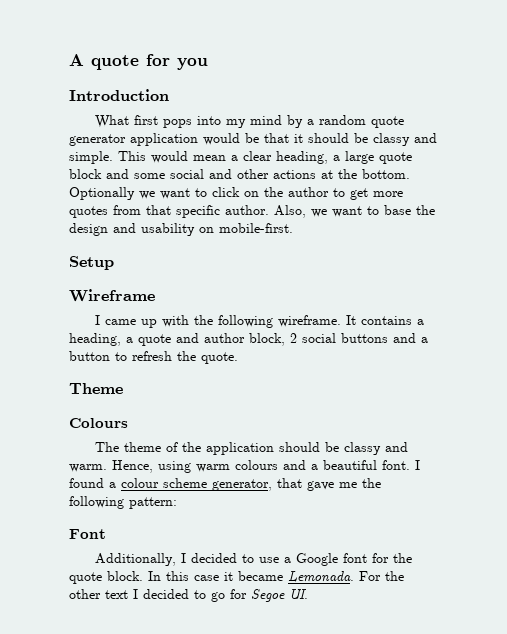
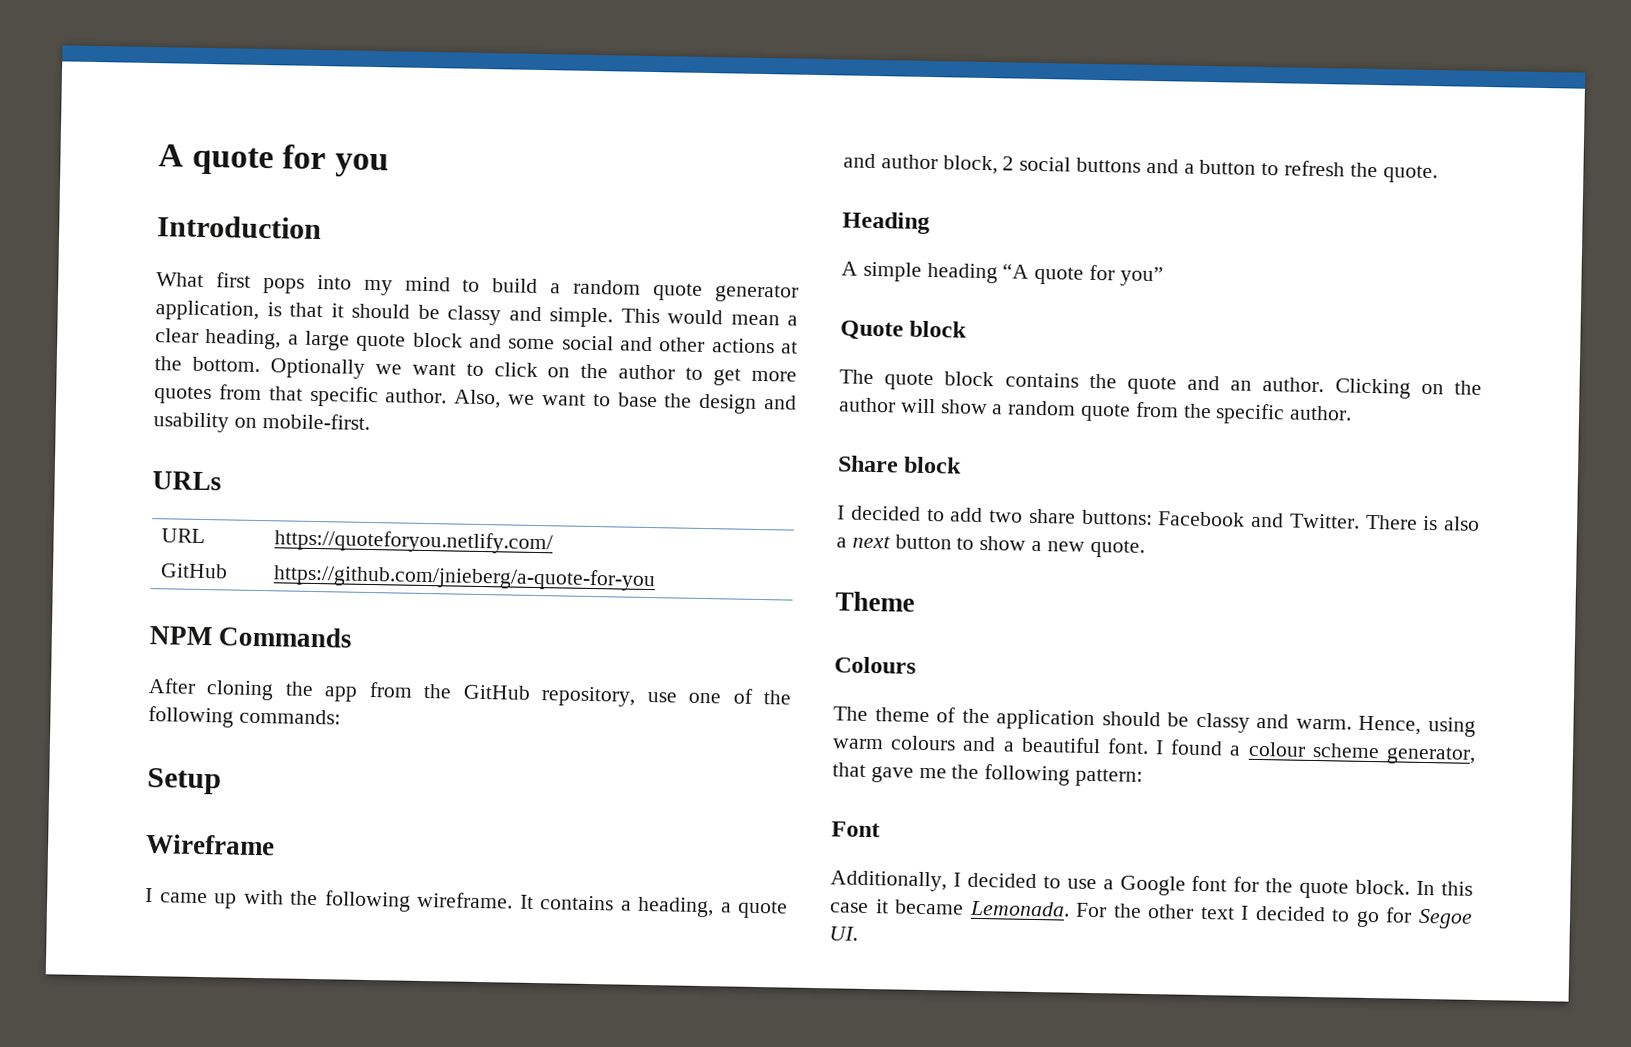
- What first pops into my mind by a random quote generator application would be that it should be classy and simple.
+ What first pops into my mind to build a random quote generator application, is that it should be classy and simple.
+ URLs
+ URL | https://quoteforyou.netlify.com/
+ GitHub | https://github.com/jnieberg/a-quote-for-you
+ NPM Commands
+ After cloning the app from the GitHub repository, use one of the following commands:
+ Heading
+ A simple heading “A quote for you”
+ Quote block
+ The quote block contains the quote and an author. Clicking on the author will show a random quote from the specific author.
+ Share block
+ I decided to add two share buttons: Facebook and Twitter. There is also a next button to show a new quote.

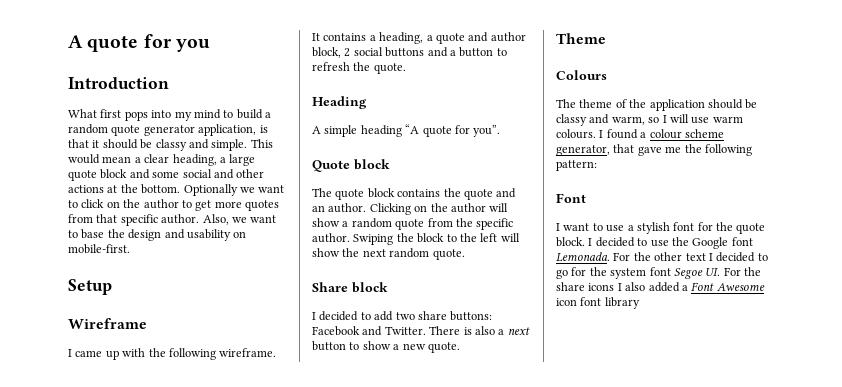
- URLs
- URL | https://quoteforyou.netlify.com/
- GitHub | https://github.com/jnieberg/a-quote-for-you
- NPM Commands
- After cloning the app from the GitHub repository, use one of the following commands:
- A simple heading “A quote for you”
+ A simple heading “A quote for you”.
+ Swiping the block to the left will show the next random quote.
- The theme of the application should be classy and warm. Hence, using warm colours and a beautiful font.
+ The theme of the application should be classy and warm, so I will use warm colours.
- Additionally, I decided to use a Google font for the quote block.
+ I want to use a stylish font for the quote block.
- In this case it became Lemonada.
+ I decided to use the Google font Lemonada.
- For the other text I decided to go for Segoe UI.
+ For the other text I decided to go for the system font Segoe UI. For the share icons I also added a Font Awesome icon font library

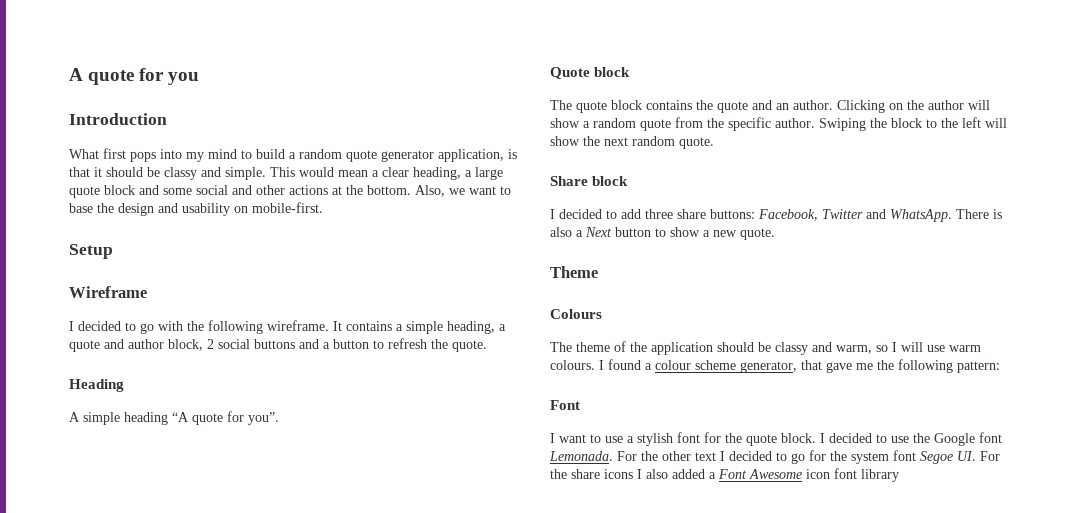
- Optionally we want to click on the author to get more quotes from that specific author.
- I came up with the following wireframe.
+ I decided to go with the following wireframe.
- It contains a heading, a quote and author block, 2 social buttons and a button to refresh the quote.
+ It contains a simple heading, a quote and author block, 2 social buttons and a button to refresh the quote.
- I decided to add two share buttons: Facebook and Twitter.
+ I decided to add three share buttons: Facebook, Twitter and WhatsApp.
- There is also a next button to show a new quote.
+ There is also a Next button to show a new quote.

